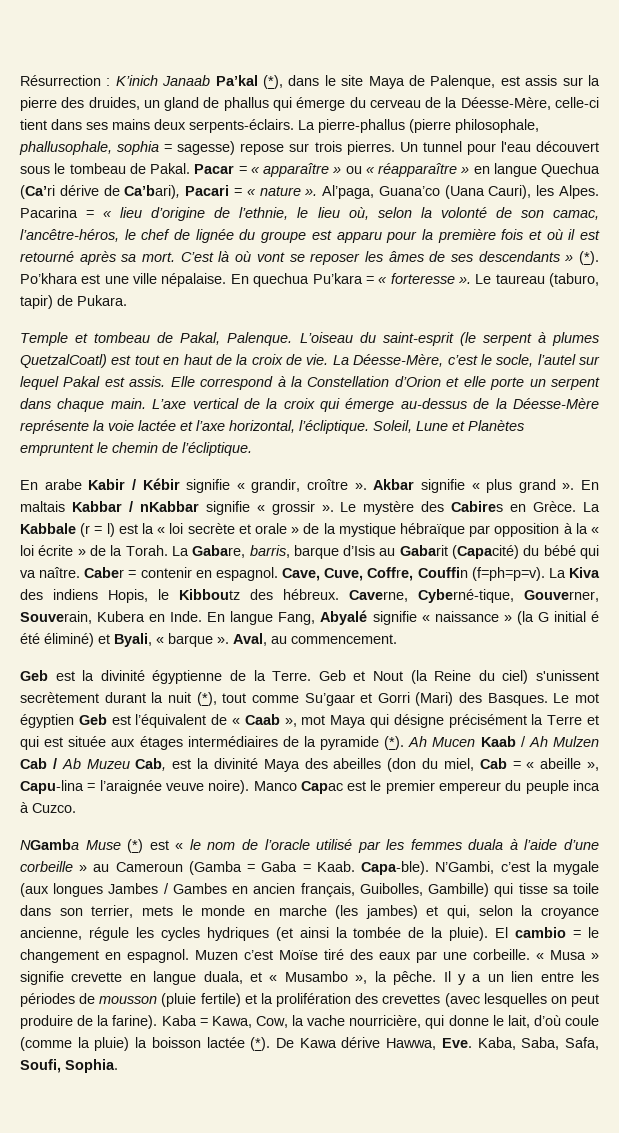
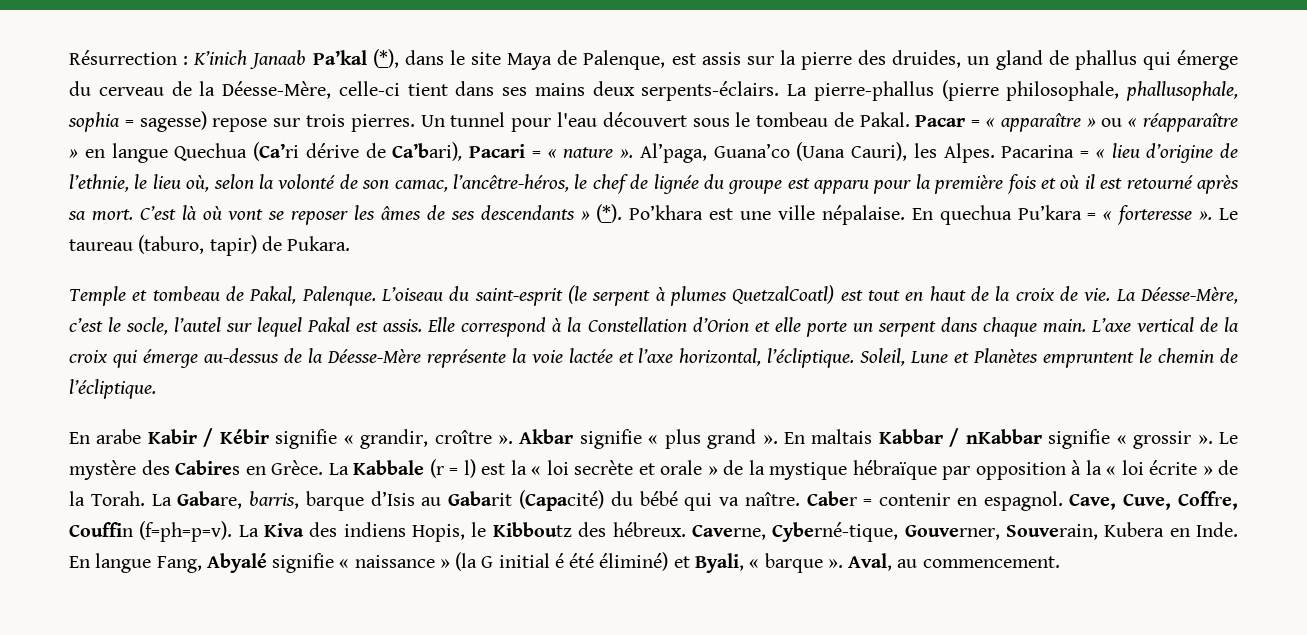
- Geb est la divinité égyptienne de la Terre. Geb et Nout (la Reine du ciel) s'unissent secrètement durant la nuit (*), tout comme Su’gaar et Gorri (Mari) des Basques. Le mot égyptien Geb est l’équivalent de « Caab », mot Maya qui désigne précisément la Terre et qui est située aux étages intermédiaires de la pyramide (*). Ah Mucen Kaab / Ah Mulzen Cab / Ab Muzeu Cab, est la divinité Maya des abeilles (don du miel, Cab = « abeille », Capu-lina = l’araignée veuve noire). Manco Capac est le premier empereur du peuple inca à Cuzco.
- NGamba Muse (*) est « le nom de l’oracle utilisé par les femmes duala à l’aide d’une corbeille » au Cameroun (Gamba = Gaba = Kaab. Capa-ble). N’Gambi, c’est la mygale (aux longues Jambes / Gambes en ancien français, Guibolles, Gambille) qui tisse sa toile dans son terrier, mets le monde en marche (les jambes) et qui, selon la croyance ancienne, régule les cycles hydriques (et ainsi la tombée de la pluie). El cambio = le changement en espagnol. Muzen c’est Moïse tiré des eaux par une corbeille. « Musa » signifie crevette en langue duala, et « Musambo », la pêche. Il y a un lien entre les périodes de mousson (pluie fertile) et la prolifération des crevettes (avec lesquelles on peut produire de la farine). Kaba = Kawa, Cow, la vache nourricière, qui donne le lait, d’où coule (comme la pluie) la boisson lactée (*). De Kawa dérive Hawwa, Eve. Kaba, Saba, Safa, Soufi, Sophia.

